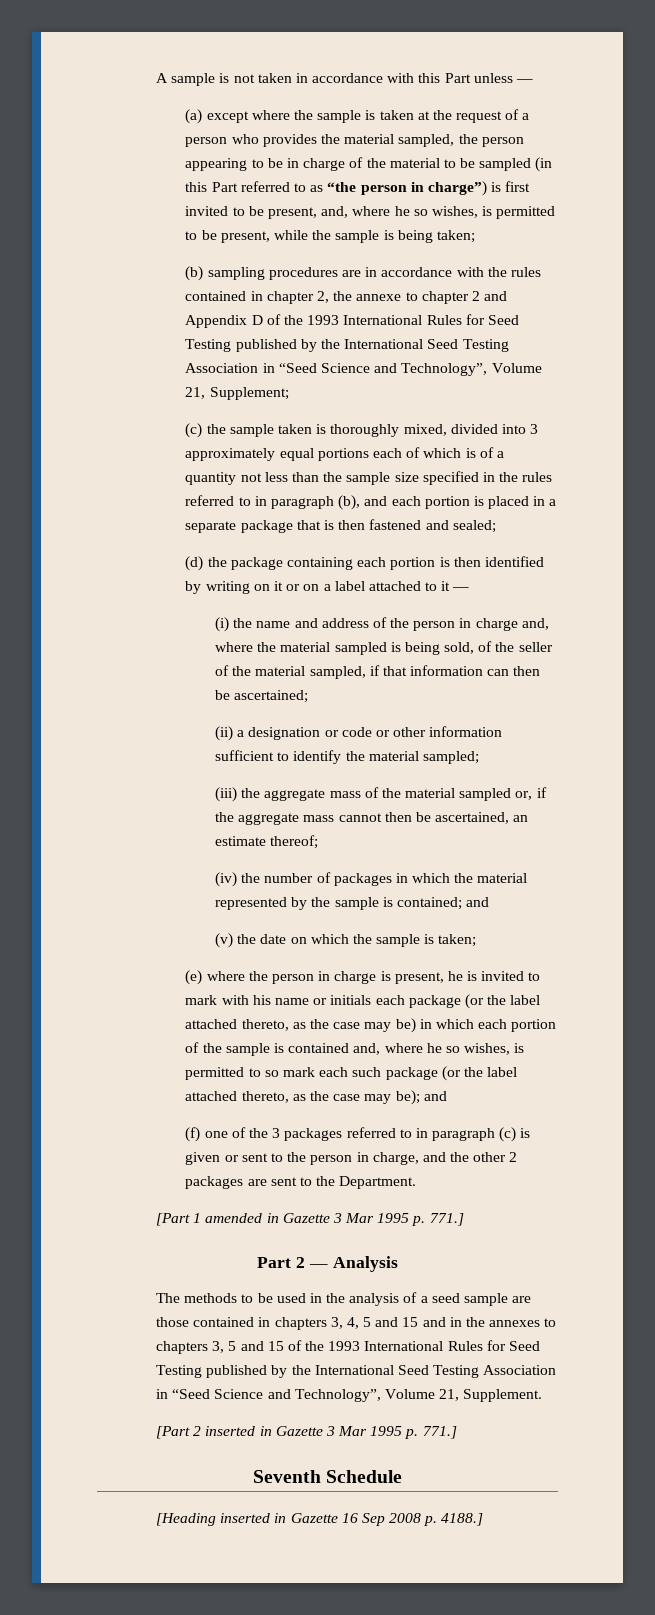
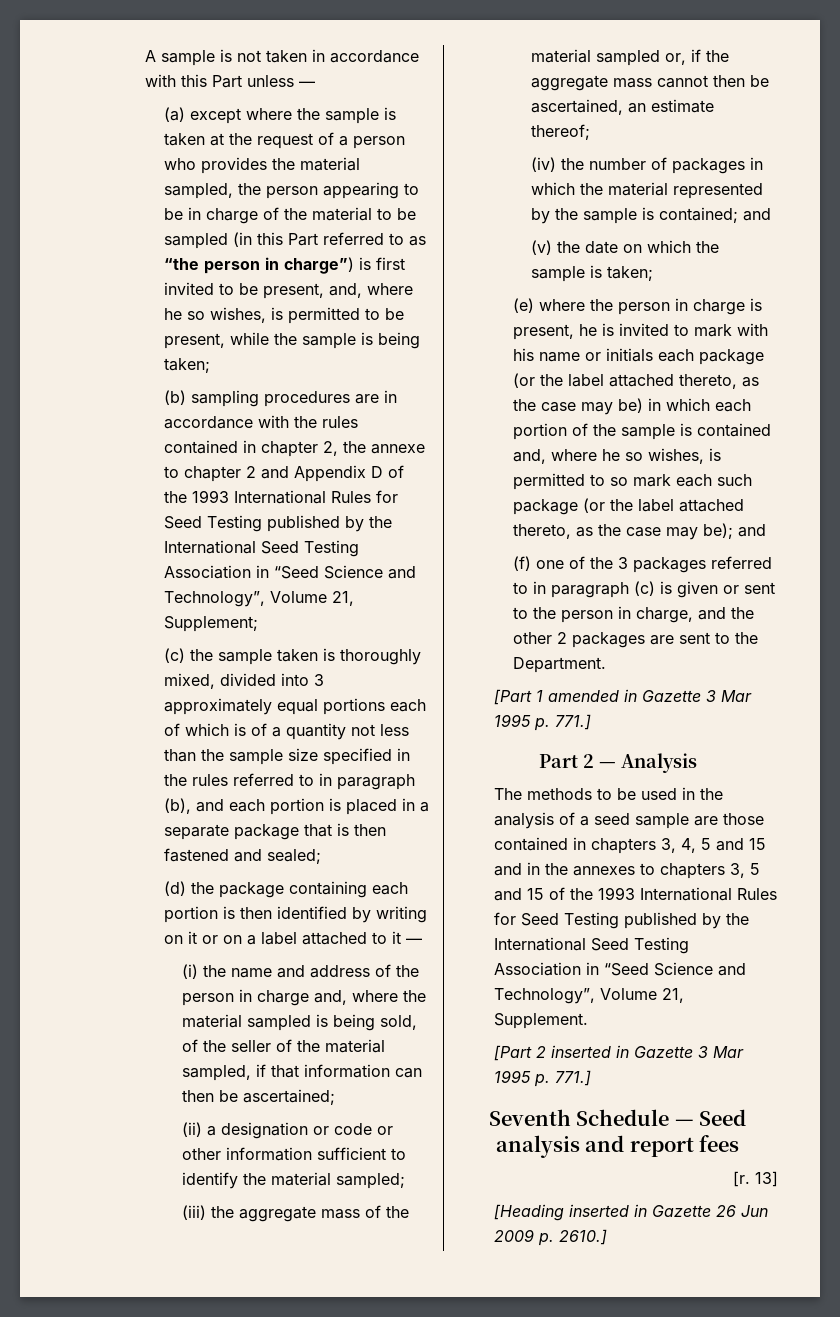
- Seventh Schedule
+ Seventh Schedule — Seed analysis and report fees
+ [r. 13]
- [Heading inserted in Gazette 16 Sep 2008 p. 4188.]
+ [Heading inserted in Gazette 26 Jun 2009 p. 2610.]

